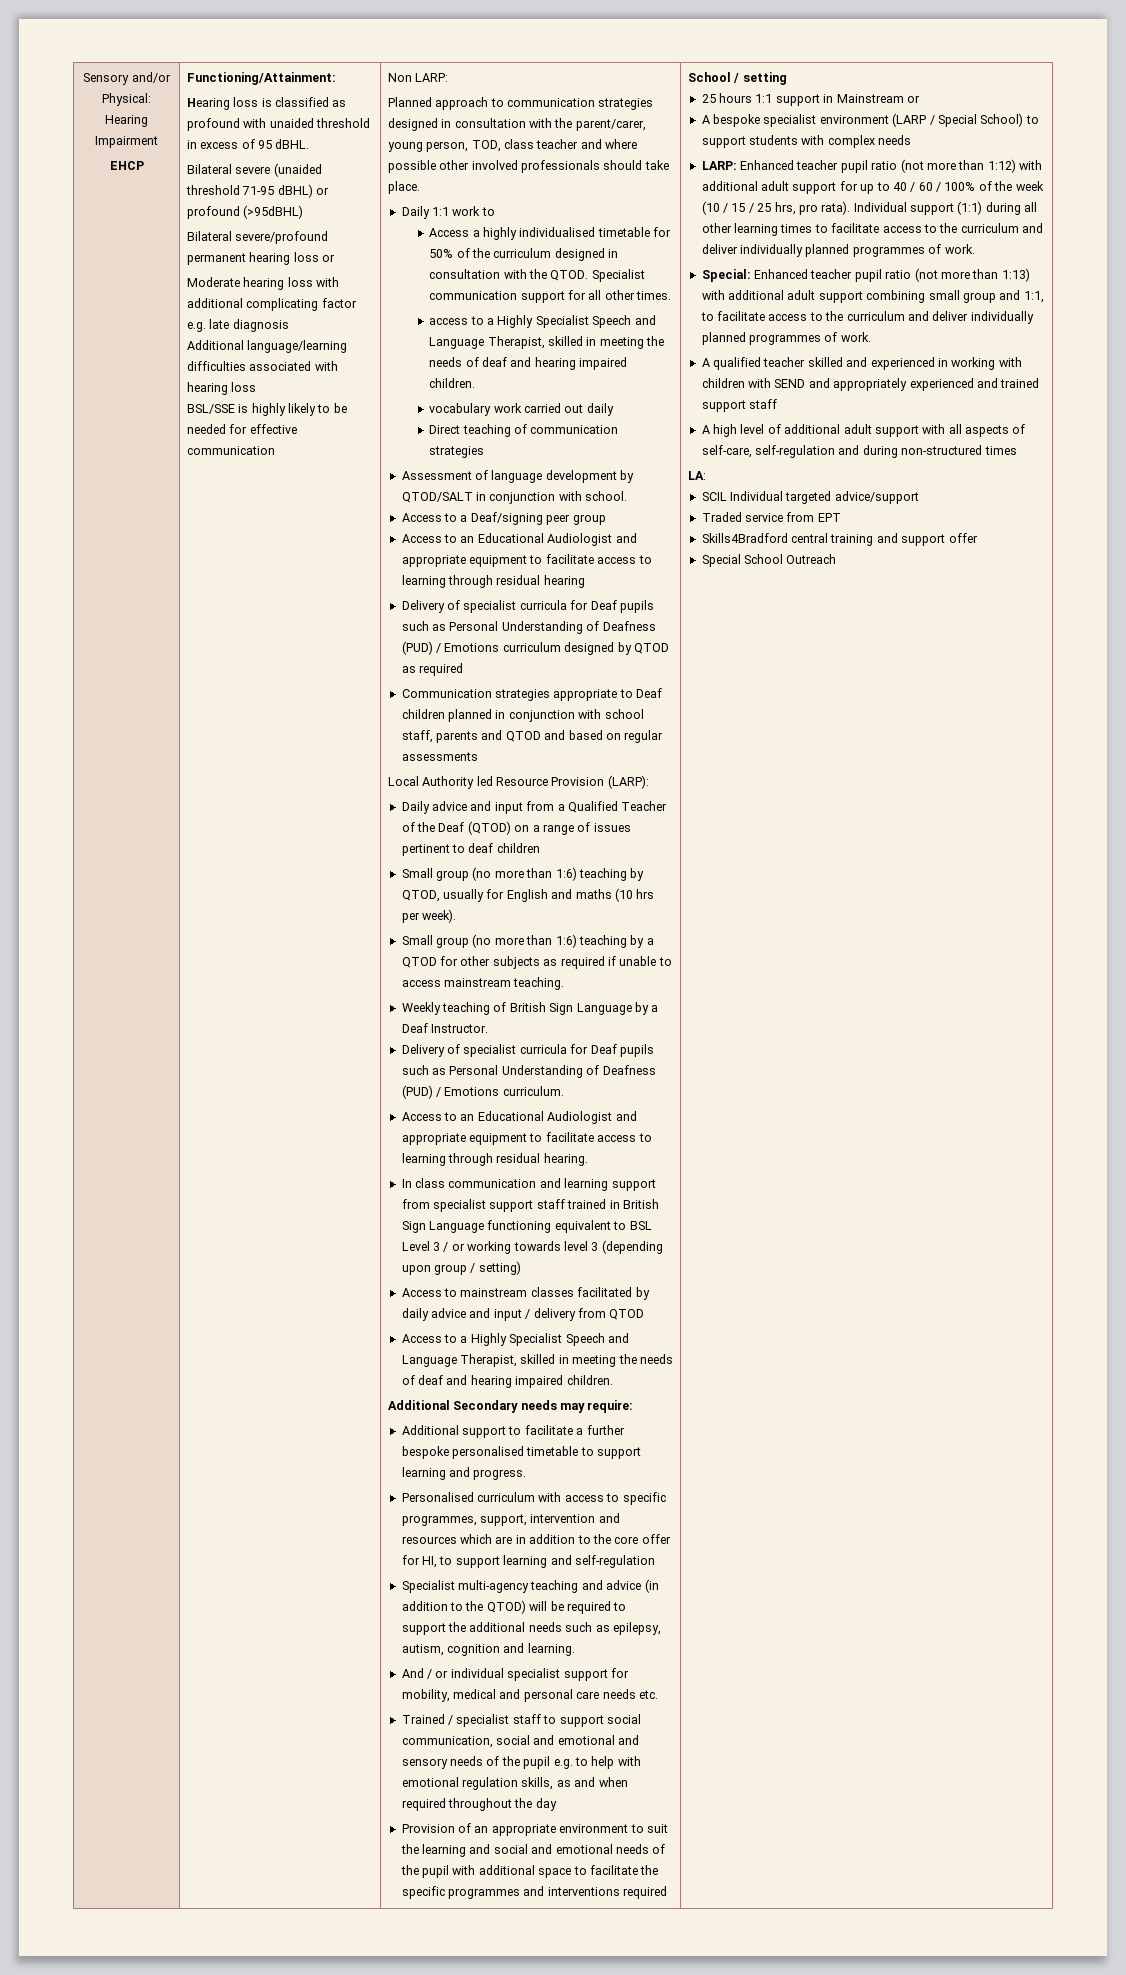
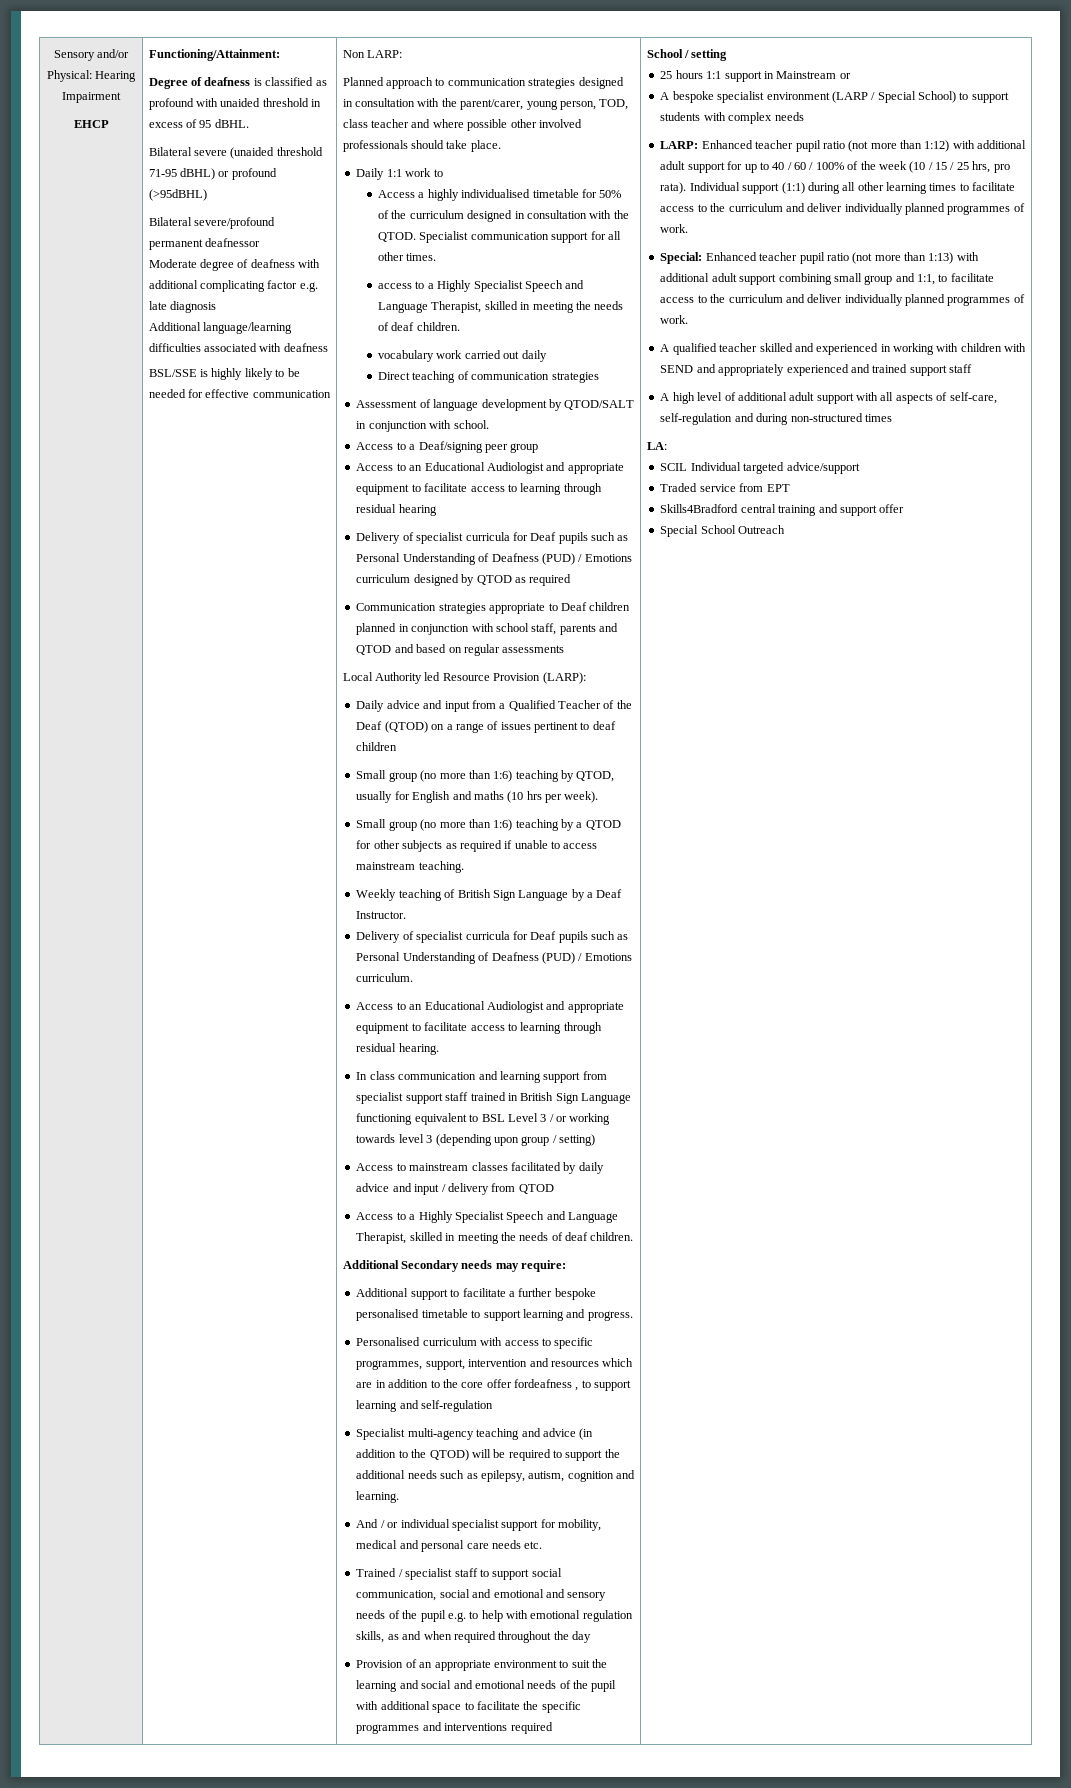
- Hearing loss is classified as profound with unaided threshold in excess of 95 dBHL.
+ Degree of deafness is classified as profound with unaided threshold in excess of 95 dBHL.
- Bilateral severe/profound permanent hearing loss or
- Moderate hearing loss with additional complicating factor e.g. late diagnosis
+ Bilateral severe/profound permanent deafnessor
+ Moderate degree of deafness with additional complicating factor e.g. late diagnosis
- Additional language/learning difficulties associated with hearing loss
+ Additional language/learning difficulties associated with deafness
- access to a Highly Specialist Speech and Language Therapist, skilled in meeting the needs of deaf and hearing impaired children.
+ access to a Highly Specialist Speech and Language Therapist, skilled in meeting the needs of deaf children.
- Access to a Highly Specialist Speech and Language Therapist, skilled in meeting the needs of deaf and hearing impaired children.
+ Access to a Highly Specialist Speech and Language Therapist, skilled in meeting the needs of deaf children.
- Personalised curriculum with access to specific programmes, support, intervention and resources which are in addition to the core offer for HI, to support learning and self-regulation
+ Personalised curriculum with access to specific programmes, support, intervention and resources which are in addition to the core offer fordeafness , to support learning and self-regulation

